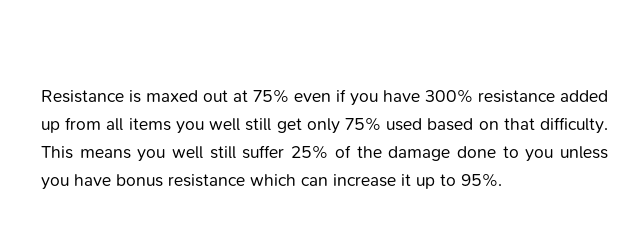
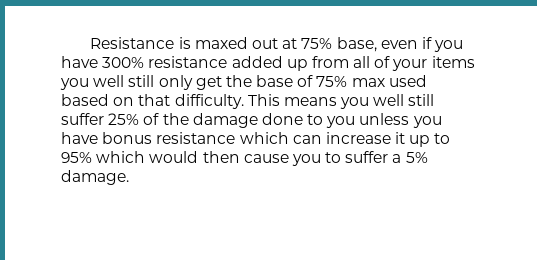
- Resistance is maxed out at 75% even if you have 300% resistance added up from all items you well still get only 75% used based on that difficulty.
+ Resistance is maxed out at 75% base, even if you have 300% resistance added up from all of your items you well still only get the base of 75% max used based on that difficulty.
- This means you well still suffer 25% of the damage done to you unless you have bonus resistance which can increase it up to 95%.
+ This means you well still suffer 25% of the damage done to you unless you have bonus resistance which can increase it up to 95% which would then cause you to suffer a 5% damage.

